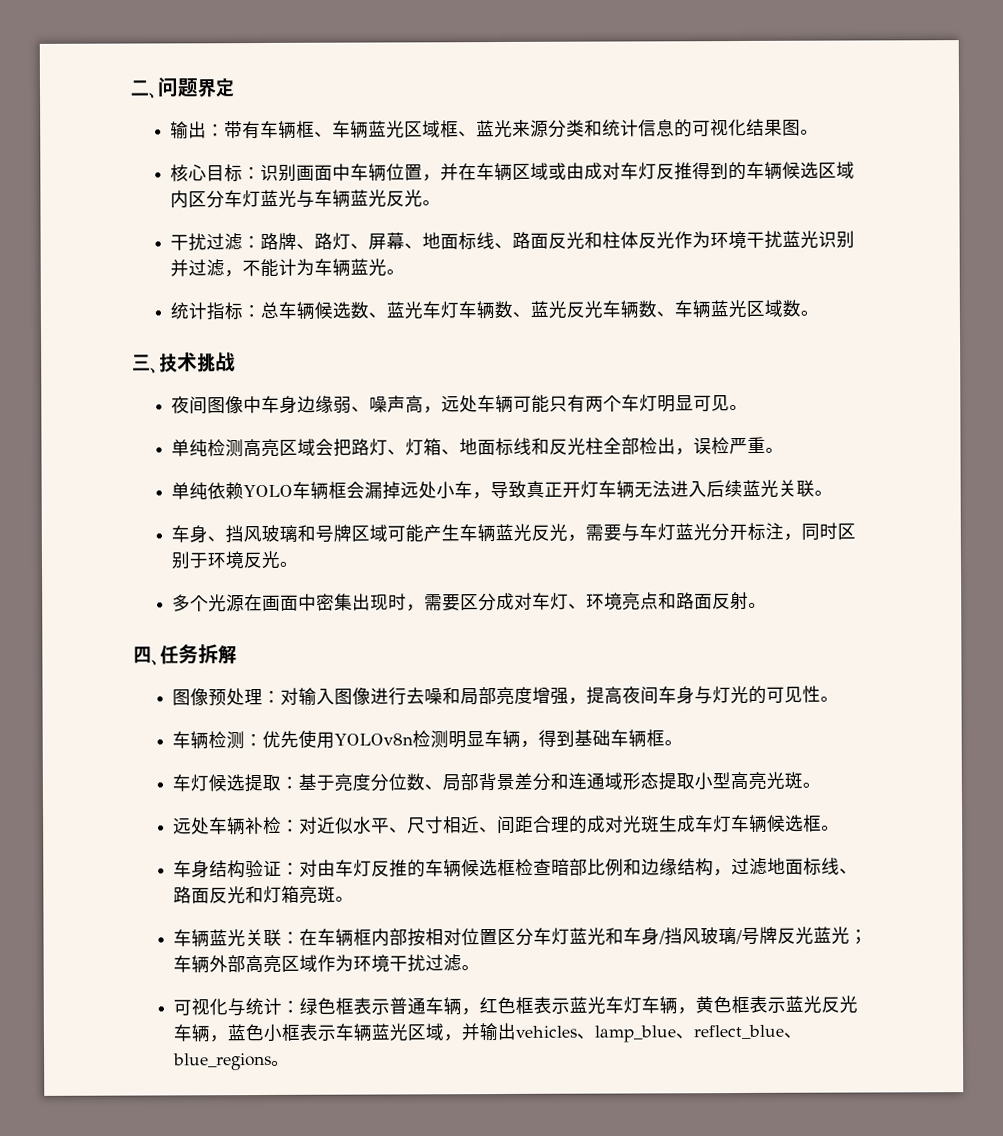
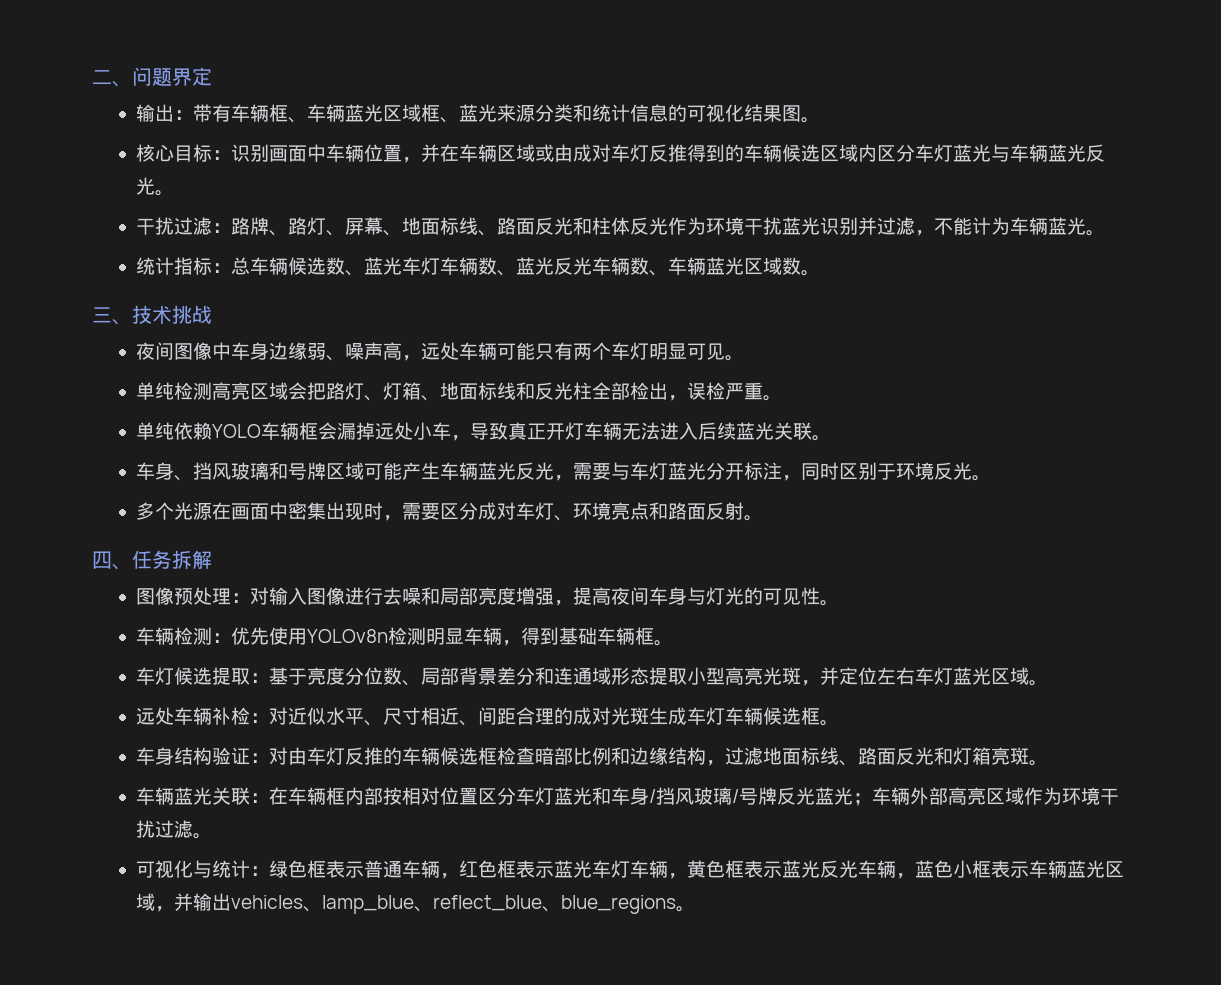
- 车灯候选提取：基于亮度分位数、局部背景差分和连通域形态提取小型高亮光斑。
+ 车灯候选提取：基于亮度分位数、局部背景差分和连通域形态提取小型高亮光斑，并定位左右车灯蓝光区域。

